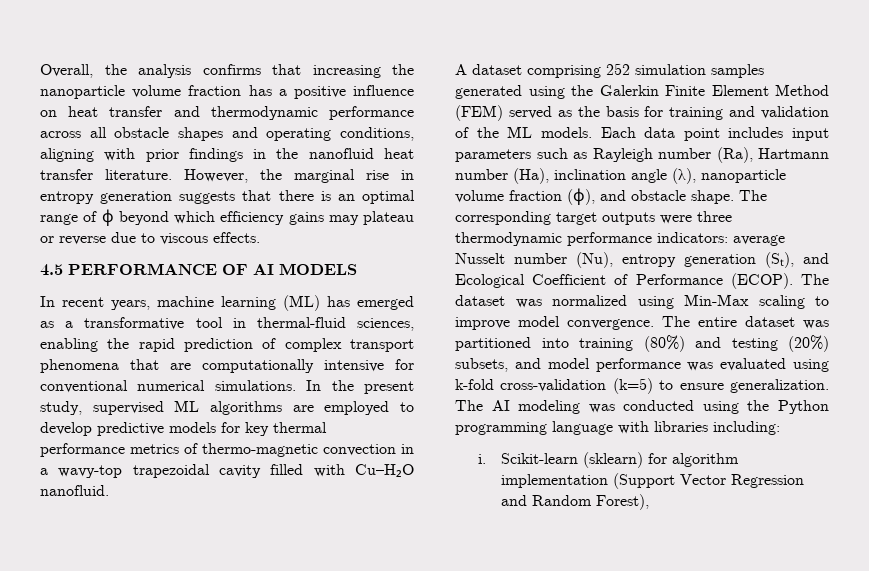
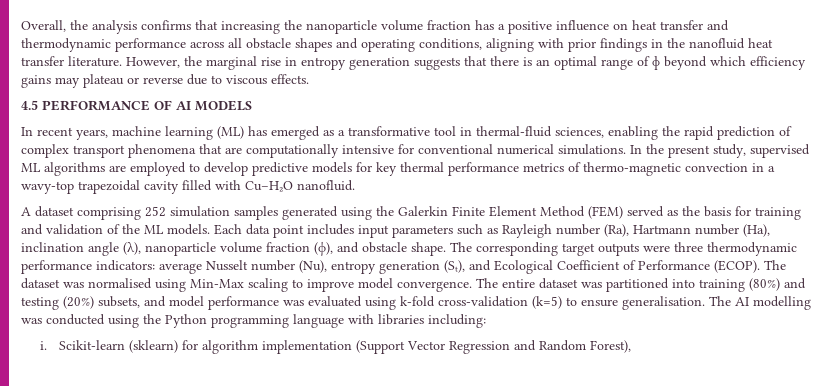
- The dataset was normalized using Min-Max scaling to improve model convergence.
+ The dataset was normalised using Min-Max scaling to improve model convergence.
- The entire dataset was partitioned into training (80%) and testing (20%) subsets, and model performance was evaluated using k-fold cross-validation (k=5) to ensure generalization.
+ The entire dataset was partitioned into training (80%) and testing (20%) subsets, and model performance was evaluated using k-fold cross-validation (k=5) to ensure generalisation.
- The AI modeling was conducted using the Python programming language with libraries including:
+ The AI modelling was conducted using the Python programming language with libraries including:

